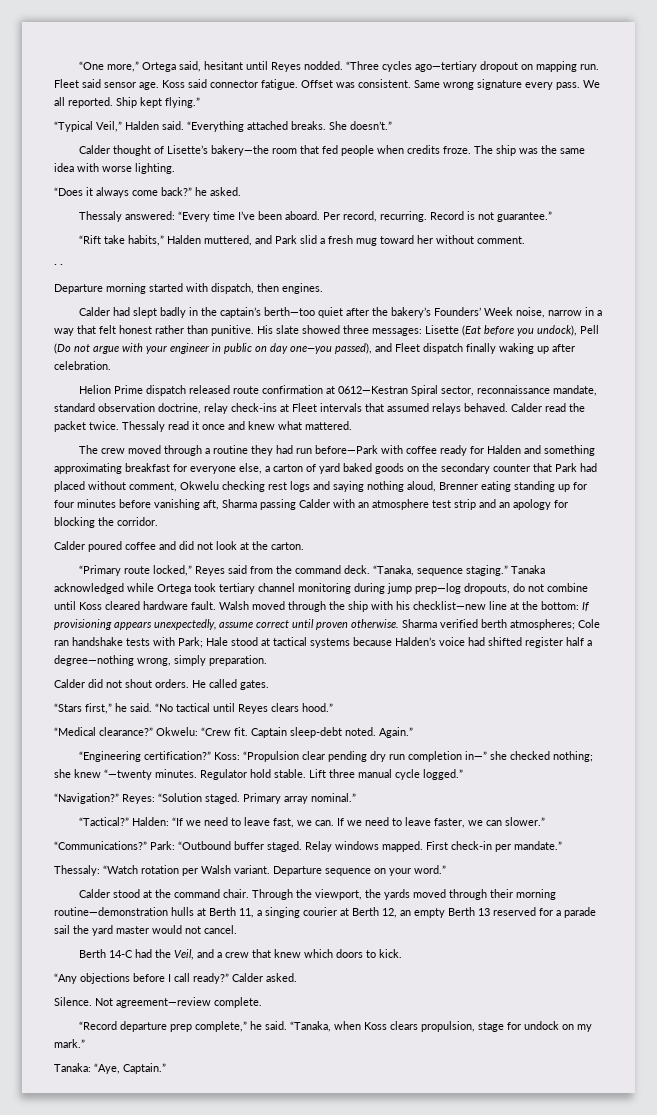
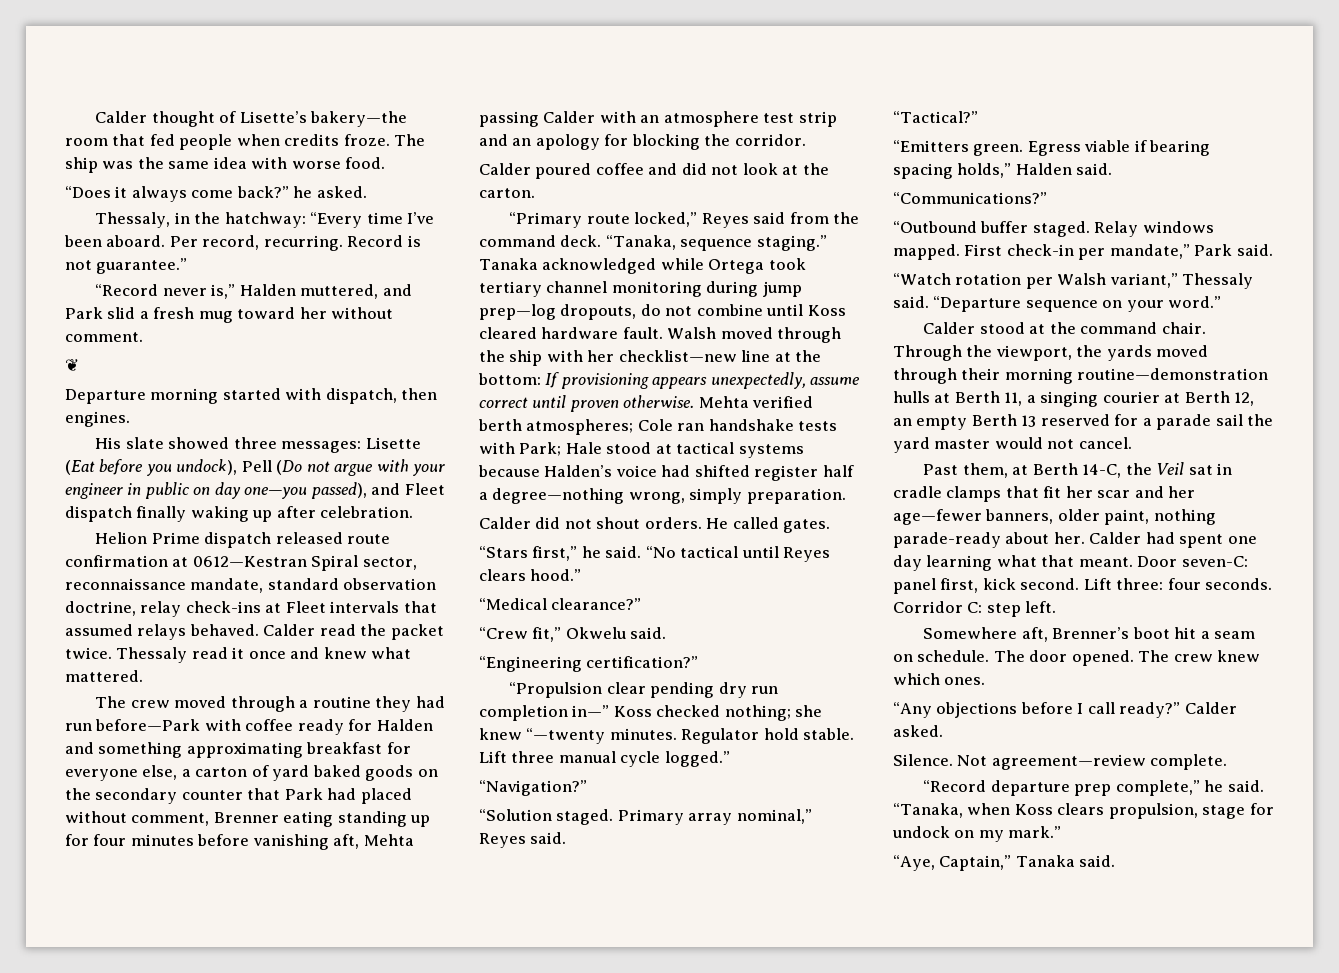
- “One more,” Ortega said, hesitant until Reyes nodded. “Three cycles ago—tertiary dropout on mapping run. Fleet said sensor age. Koss said connector fatigue. Offset was consistent. Same wrong signature every pass. We all reported. Ship kept flying.”
- “Typical Veil,” Halden said. “Everything attached breaks. She doesn’t.”
- The ship was the same idea with worse lighting.
+ The ship was the same idea with worse food.
- Thessaly answered: “Every time I’ve been aboard.
+ Thessaly, in the hatchway: “Every time I’ve been aboard.
- “Rift take habits,” Halden muttered, and Park slid a fresh mug toward her without comment.
+ “Record never is,” Halden muttered, and Park slid a fresh mug toward her without comment.
- · ·
+ ❦
- Calder had slept badly in the captain’s berth—too quiet after the bakery’s Founders’ Week noise, narrow in a way that felt honest rather than punitive.
- The crew moved through a routine they had run before—Park with coffee ready for Halden and something approximating breakfast for everyone else, a carton of yard baked goods on the secondary counter that Park had placed without comment, Okwelu checking rest logs and saying nothing aloud, Brenner eating standing up for four minutes before vanishing aft, Sharma passing Calder with an atmosphere test strip and an apology for blocking the corridor.
+ The crew moved through a routine they had run before—Park with coffee ready for Halden and something approximating breakfast for everyone else, a carton of yard baked goods on the secondary counter that Park had placed without comment, Brenner eating standing up for four minutes before vanishing aft, Mehta passing Calder with an atmosphere test strip and an apology for blocking the corridor.
- Walsh moved through the ship with his checklist—new line at the bottom: If provisioning appears unexpectedly, assume correct until proven otherwise.
+ Walsh moved through the ship with her checklist—new line at the bottom: If provisioning appears unexpectedly, assume correct until proven otherwise.
- Sharma verified berth atmospheres; Cole ran handshake tests with Park; Hale stood at tactical systems because Halden’s voice had shifted register half a degree—nothing wrong, simply preparation.
+ Mehta verified berth atmospheres; Cole ran handshake tests with Park; Hale stood at tactical systems because Halden’s voice had shifted register half a degree—nothing wrong, simply preparation.
- “Medical clearance?” Okwelu: “Crew fit. Captain sleep-debt noted. Again.”
+ “Medical clearance?”
+ “Crew fit,” Okwelu said.
- “Engineering certification?” Koss: “Propulsion clear pending dry run completion in—” she checked nothing; she knew “—twenty minutes.
+ “Engineering certification?”
+ “Propulsion clear pending dry run completion in—” Koss checked nothing; she knew “—twenty minutes.
- “Navigation?” Reyes: “Solution staged.
+ “Navigation?”
+ “Solution staged.
- Primary array nominal.”
- “Tactical?” Halden: “If we need to leave fast, we can. If we need to leave faster, we can slower.”
+ Primary array nominal,” Reyes said.
+ “Tactical?”
+ “Emitters green. Egress viable if bearing spacing holds,” Halden said.
- “Communications?” Park: “Outbound buffer staged.
+ “Communications?”
+ “Outbound buffer staged.
- First check-in per mandate.”
- Thessaly: “Watch rotation per Walsh variant. Departure sequence on your word.”
+ First check-in per mandate,” Park said.
+ “Watch rotation per Walsh variant,” Thessaly said. “Departure sequence on your word.”
- Berth 14-C had the Veil, and a crew that knew which doors to kick.
+ Past them, at Berth 14-C, the Veil sat in cradle clamps that fit her scar and her age—fewer banners, older paint, nothing parade-ready about her. Calder had spent one day learning what that meant. Door seven-C: panel first, kick second. Lift three: four seconds. Corridor C: step left.
+ Somewhere aft, Brenner’s boot hit a seam on schedule. The door opened. The crew knew which ones.
- Tanaka: “Aye, Captain.”
+ “Aye, Captain,” Tanaka said.

